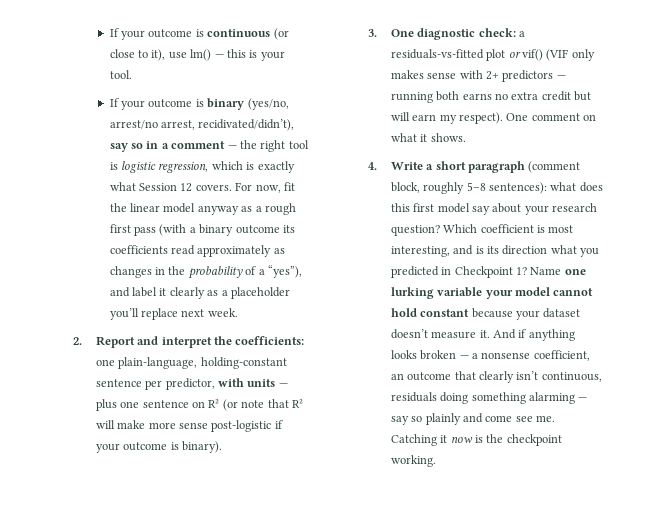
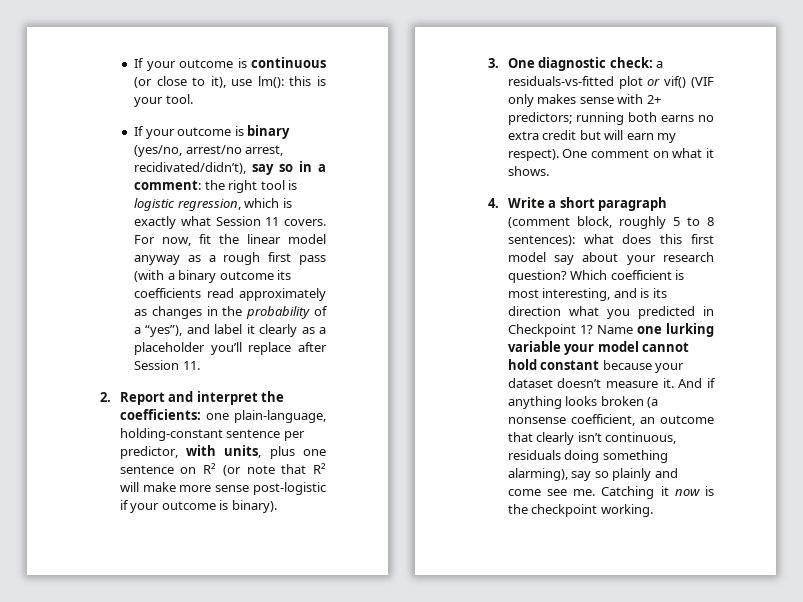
- If your outcome is continuous (or close to it), use lm() — this is your tool.
+ If your outcome is continuous (or close to it), use lm(): this is your tool.
- If your outcome is binary (yes/no, arrest/no arrest, recidivated/didn’t), say so in a comment — the right tool is logistic regression, which is exactly what Session 12 covers.
+ If your outcome is binary (yes/no, arrest/no arrest, recidivated/didn’t), say so in a comment: the right tool is logistic regression, which is exactly what Session 11 covers.
- For now, fit the linear model anyway as a rough first pass (with a binary outcome its coefficients read approximately as changes in the probability of a “yes”), and label it clearly as a placeholder you’ll replace next week.
+ For now, fit the linear model anyway as a rough first pass (with a binary outcome its coefficients read approximately as changes in the probability of a “yes”), and label it clearly as a placeholder you’ll replace after Session 11.
- 2. Report and interpret the coefficients: one plain-language, holding-constant sentence per predictor, with units — plus one sentence on R² (or note that R² will make more sense post-logistic if your outcome is binary).
+ 2. Report and interpret the coefficients: one plain-language, holding-constant sentence per predictor, with units, plus one sentence on R² (or note that R² will make more sense post-logistic if your outcome is binary).
- 3. One diagnostic check: a residuals-vs-fitted plot or vif() (VIF only makes sense with 2+ predictors — running both earns no extra credit but will earn my respect).
+ 3. One diagnostic check: a residuals-vs-fitted plot or vif() (VIF only makes sense with 2+ predictors; running both earns no extra credit but will earn my respect).
- 4. Write a short paragraph (comment block, roughly 5–8 sentences): what does this first model say about your research question?
+ 4. Write a short paragraph (comment block, roughly 5 to 8 sentences): what does this first model say about your research question?
- And if anything looks broken — a nonsense coefficient, an outcome that clearly isn’t continuous, residuals doing something alarming — say so plainly and come see me.
+ And if anything looks broken (a nonsense coefficient, an outcome that clearly isn’t continuous, residuals doing something alarming), say so plainly and come see me.

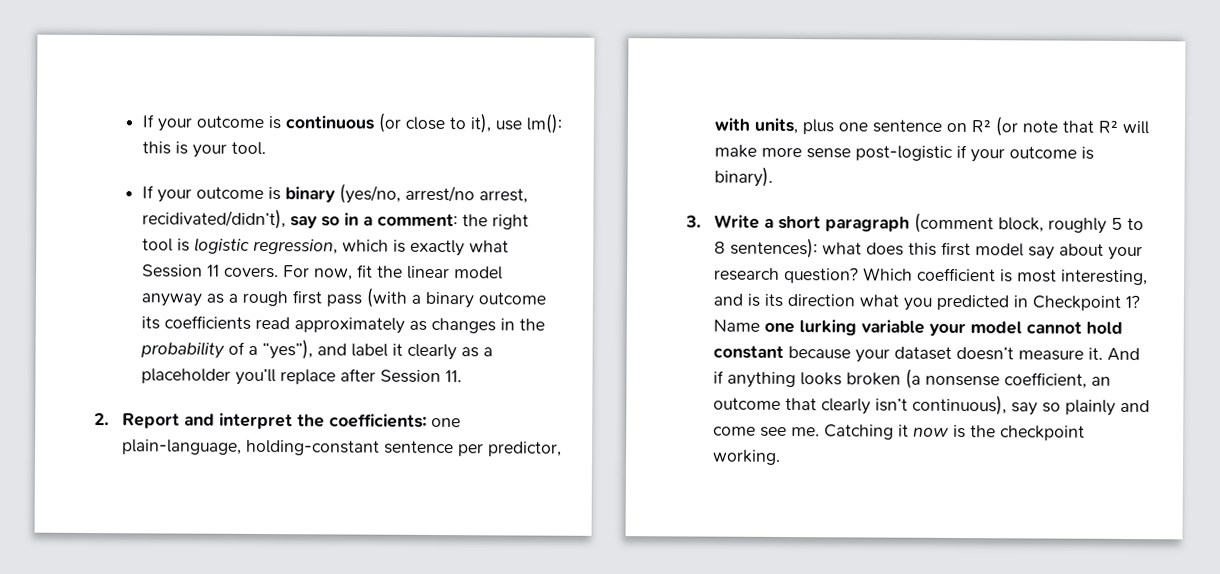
- 3. One diagnostic check: a residuals-vs-fitted plot or vif() (VIF only makes sense with 2+ predictors; running both earns no extra credit but will earn my respect). One comment on what it shows.
- 4. Write a short paragraph (comment block, roughly 5 to 8 sentences): what does this first model say about your research question?
+ 3. Write a short paragraph (comment block, roughly 5 to 8 sentences): what does this first model say about your research question?
- And if anything looks broken (a nonsense coefficient, an outcome that clearly isn’t continuous, residuals doing something alarming), say so plainly and come see me.
+ And if anything looks broken (a nonsense coefficient, an outcome that clearly isn’t continuous), say so plainly and come see me.

